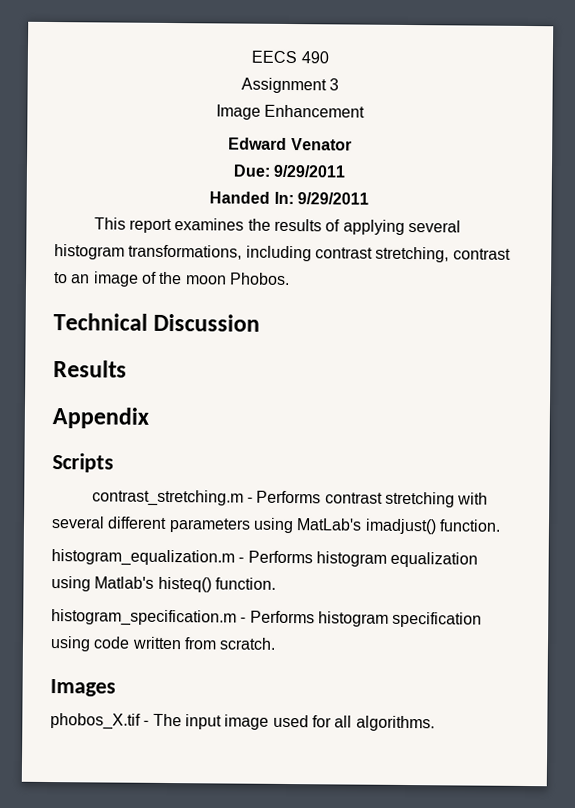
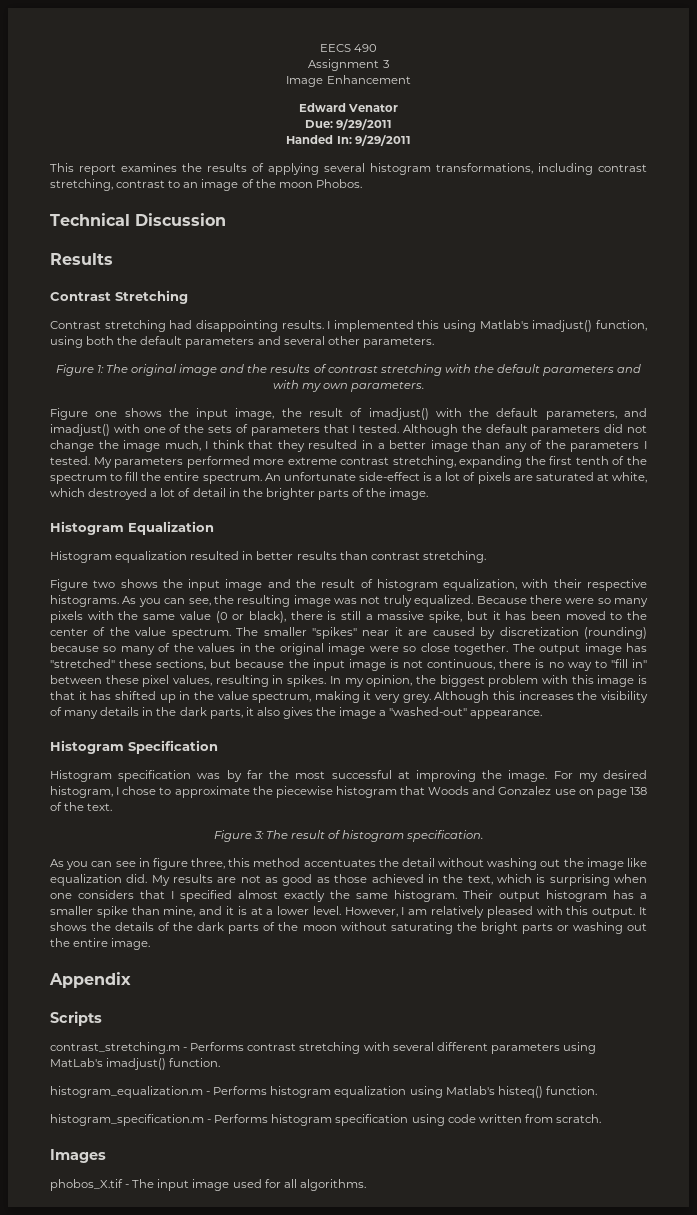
+ Contrast Stretching
+ Contrast stretching had disappointing results. I implemented this using Matlab's imadjust() function, using both the default parameters and several other parameters.
+ Figure 1: The original image and the results of contrast stretching with the default parameters and with my own parameters.
+ Figure one shows the input image, the result of imadjust() with the default parameters, and imadjust() with one of the sets of parameters that I tested. Although the default parameters did not change the image much, I think that they resulted in a better image than any of the parameters I tested. My parameters performed more extreme contrast stretching, expanding the first tenth of the spectrum to fill the entire spectrum. An unfortunate side-effect is a lot of pixels are saturated at white, which destroyed a lot of detail in the brighter parts of the image.
+ Histogram Equalization
+ Histogram equalization resulted in better results than contrast stretching.
+ Figure two shows the input image and the result of histogram equalization, with their respective histograms. As you can see, the resulting image was not truly equalized. Because there were so many pixels with the same value (0 or black), there is still a massive spike, but it has been moved to the center of the value spectrum. The smaller "spikes" near it are caused by discretization (rounding) because so many of the values in the original image were so close together. The output image has "stretched" these sections, but because the input image is not continuous, there is no way to "fill in" between these pixel values, resulting in spikes. In my opinion, the biggest problem with this image is that it has shifted up in the value spectrum, making it very grey. Although this increases the visibility of many details in the dark parts, it also gives the image a "washed-out" appearance.
+ Histogram Specification
+ Histogram specification was by far the most successful at improving the image. For my desired histogram, I chose to approximate the piecewise histogram that Woods and Gonzalez use on page 138 of the text.
+ Figure 3: The result of histogram specification.
+ As you can see in figure three, this method accentuates the detail without washing out the image like equalization did. My results are not as good as those achieved in the text, which is surprising when one considers that I specified almost exactly the same histogram. Their output histogram has a smaller spike than mine, and it is at a lower level. However, I am relatively pleased with this output. It shows the details of the dark parts of the moon without saturating the bright parts or washing out the entire image.

